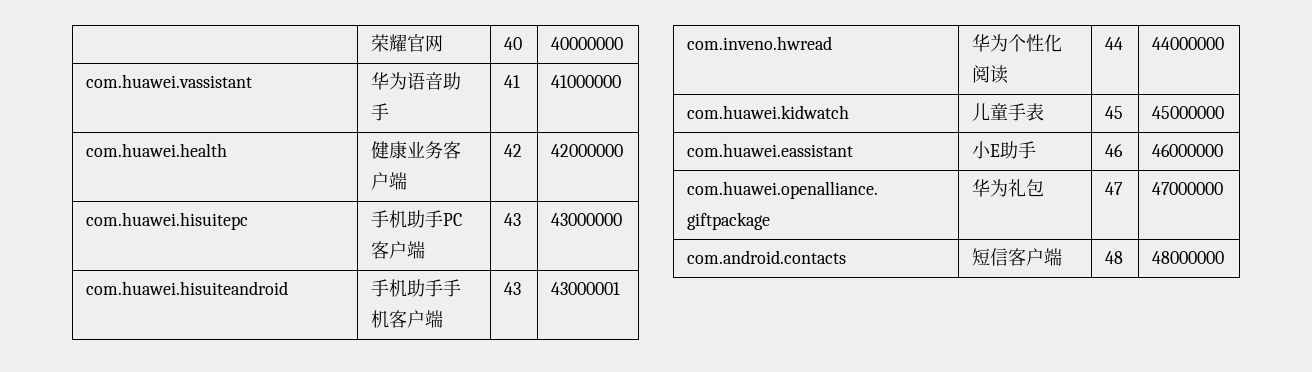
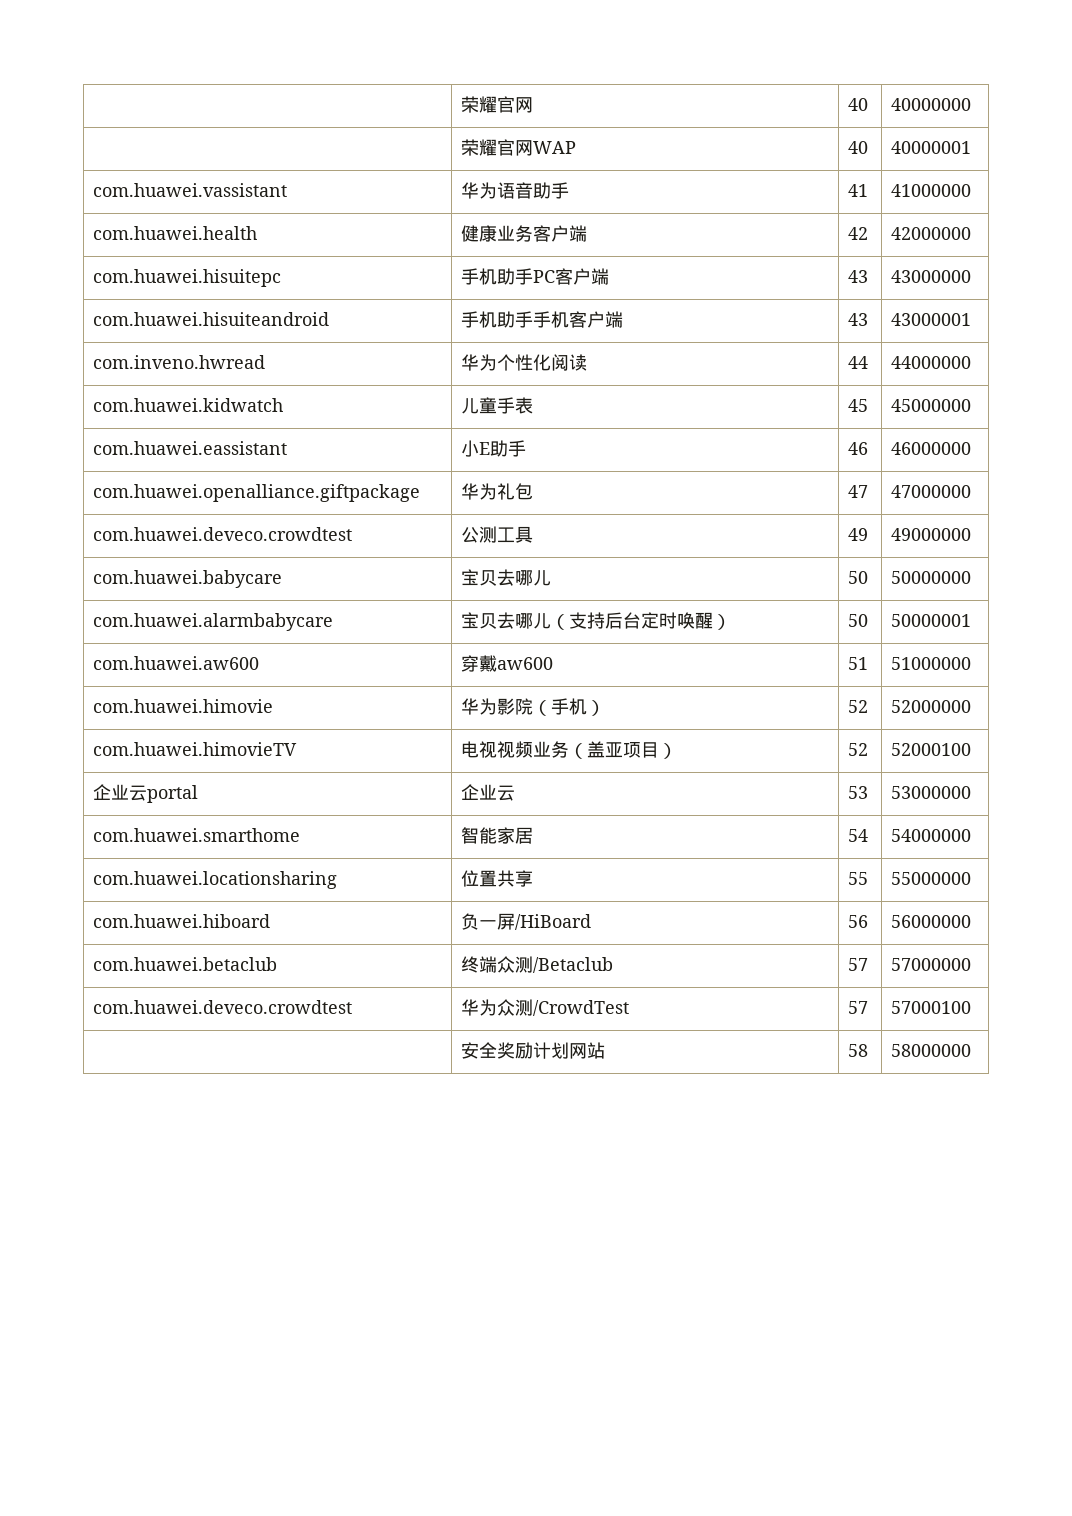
+ | 荣耀官网WAP | 40 | 40000001
- com.android.contacts | 短信客户端 | 48 | 48000000
+ com.huawei.deveco.crowdtest | 公测工具 | 49 | 49000000
+ com.huawei.babycare | 宝贝去哪儿 | 50 | 50000000
+ com.huawei.alarmbabycare | 宝贝去哪儿（支持后台定时唤醒） | 50 | 50000001
+ com.huawei.aw600 | 穿戴aw600 | 51 | 51000000
+ com.huawei.himovie | 华为影院（手机） | 52 | 52000000
+ com.huawei.himovieTV | 电视视频业务（盖亚项目） | 52 | 52000100
+ 企业云portal | 企业云 | 53 | 53000000
+ com.huawei.smarthome | 智能家居 | 54 | 54000000
+ com.huawei.locationsharing | 位置共享 | 55 | 55000000
+ com.huawei.hiboard | 负一屏/HiBoard | 56 | 56000000
+ com.huawei.betaclub | 终端众测/Betaclub | 57 | 57000000
+ com.huawei.deveco.crowdtest | 华为众测/CrowdTest | 57 | 57000100
+ | 安全奖励计划网站 | 58 | 58000000

